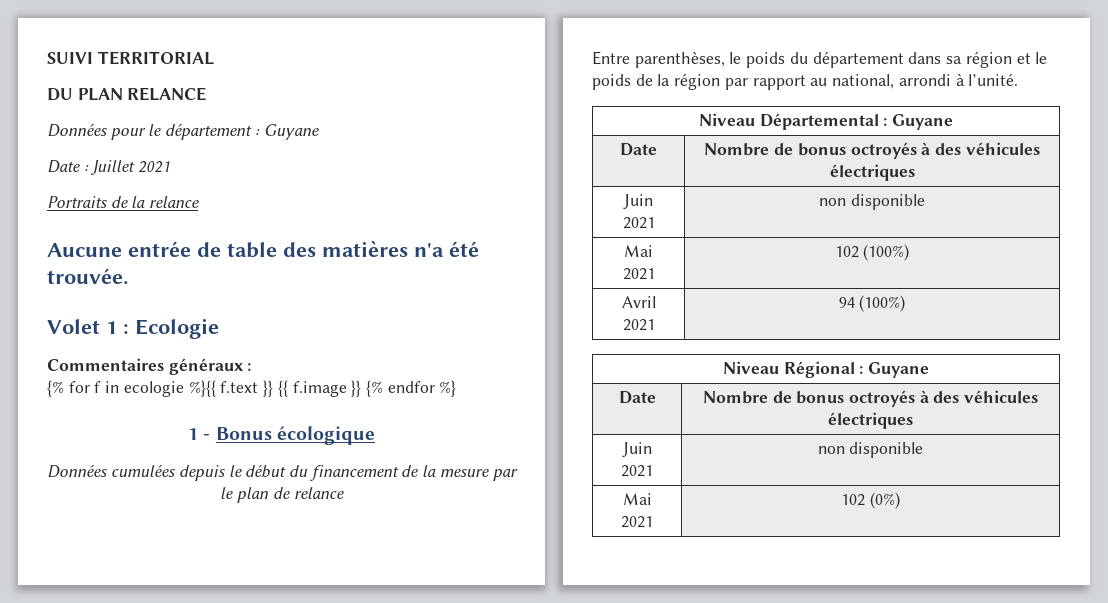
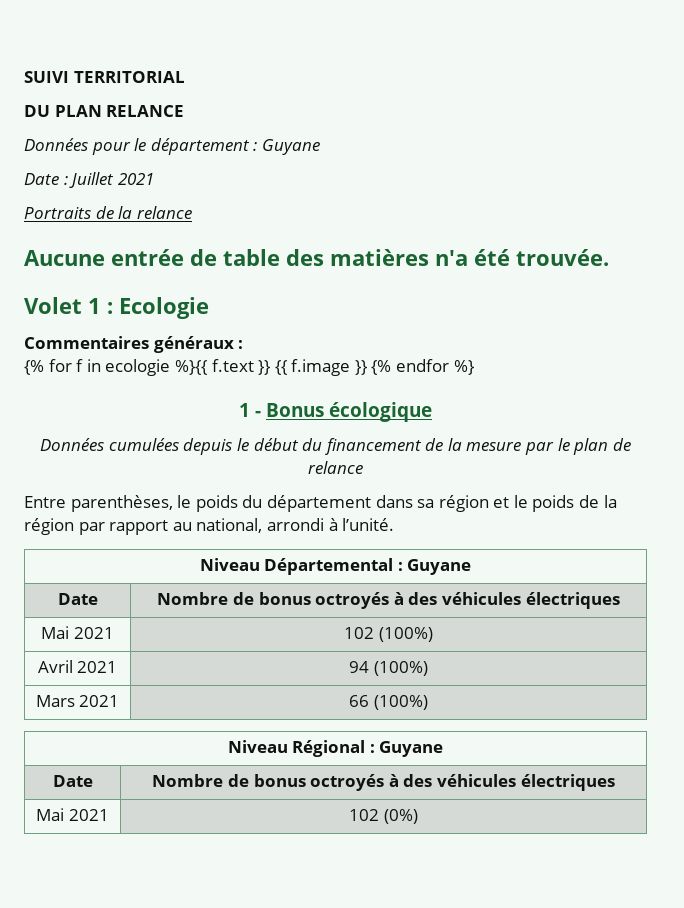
  Niveau Départemental : Guyane
  Date | Nombre de bonus octroyés à des véhicules électriques
- Juin 2021 | non disponible
+ Mars 2021 | 66 (100%)
  Niveau Régional : Guyane
  Date | Nombre de bonus octroyés à des véhicules électriques
- Juin 2021 | non disponible

